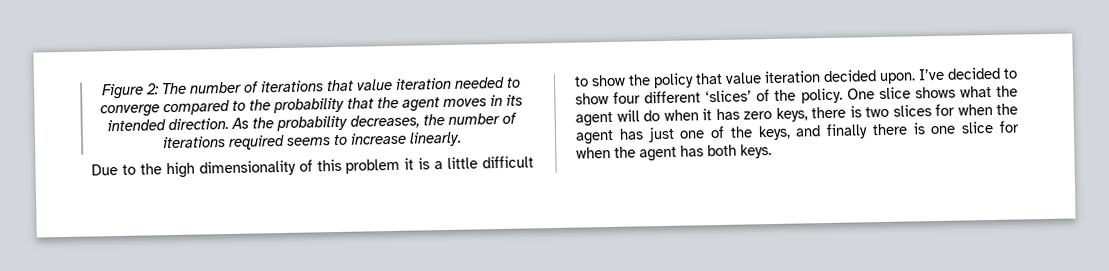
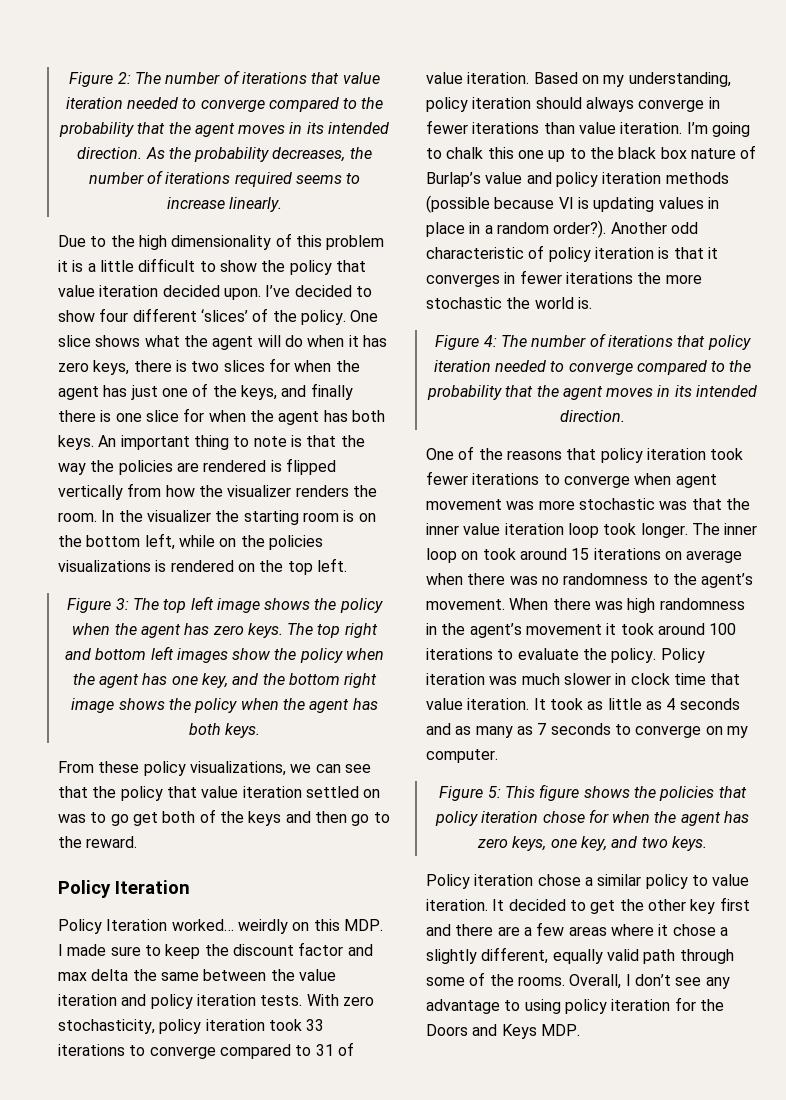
+ An important thing to note is that the way the policies are rendered is flipped vertically from how the visualizer renders the room. In the visualizer the starting room is on the bottom left, while on the policies visualizations is rendered on the top left.
+ Figure 3: The top left image shows the policy when the agent has zero keys. The top right and bottom left images show the policy when the agent has one key, and the bottom right image shows the policy when the agent has both keys.
+ From these policy visualizations, we can see that the policy that value iteration settled on was to go get both of the keys and then go to the reward.
+ Policy Iteration
+ Policy Iteration worked… weirdly on this MDP. I made sure to keep the discount factor and max delta the same between the value iteration and policy iteration tests. With zero stochasticity, policy iteration took 33 iterations to converge compared to 31 of value iteration. Based on my understanding, policy iteration should always converge in fewer iterations than value iteration. I’m going to chalk this one up to the black box nature of Burlap’s value and policy iteration methods (possible because VI is updating values in place in a random order?). Another odd characteristic of policy iteration is that it converges in fewer iterations the more stochastic the world is.
+ Figure 4: The number of iterations that policy iteration needed to converge compared to the probability that the agent moves in its intended direction.
+ One of the reasons that policy iteration took fewer iterations to converge when agent movement was more stochastic was that the inner value iteration loop took longer. The inner loop on took around 15 iterations on average when there was no randomness to the agent’s movement. When there was high randomness in the agent’s movement it took around 100 iterations to evaluate the policy. Policy iteration was much slower in clock time that value iteration. It took as little as 4 seconds and as many as 7 seconds to converge on my computer.
+ Figure 5: This figure shows the policies that policy iteration chose for when the agent has zero keys, one key, and two keys.
+ Policy iteration chose a similar policy to value iteration. It decided to get the other key first and there are a few areas where it chose a slightly different, equally valid path through some of the rooms. Overall, I don’t see any advantage to using policy iteration for the Doors and Keys MDP.

